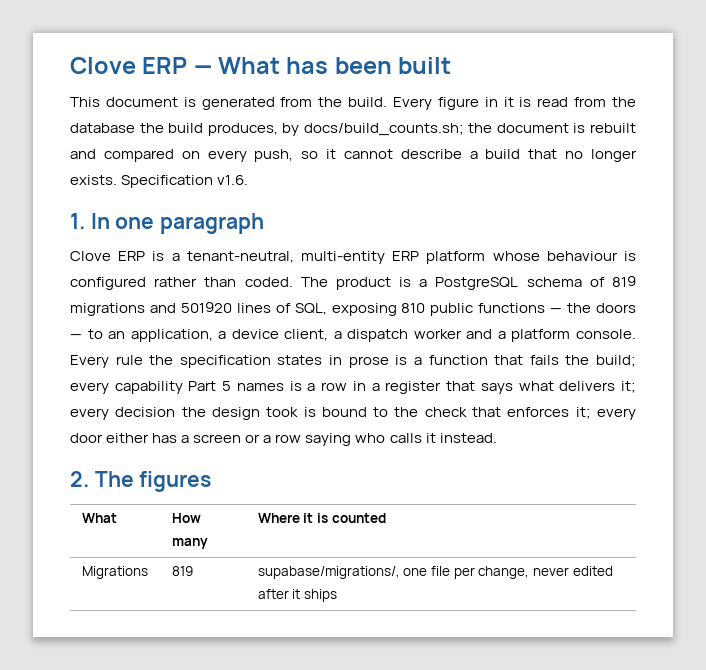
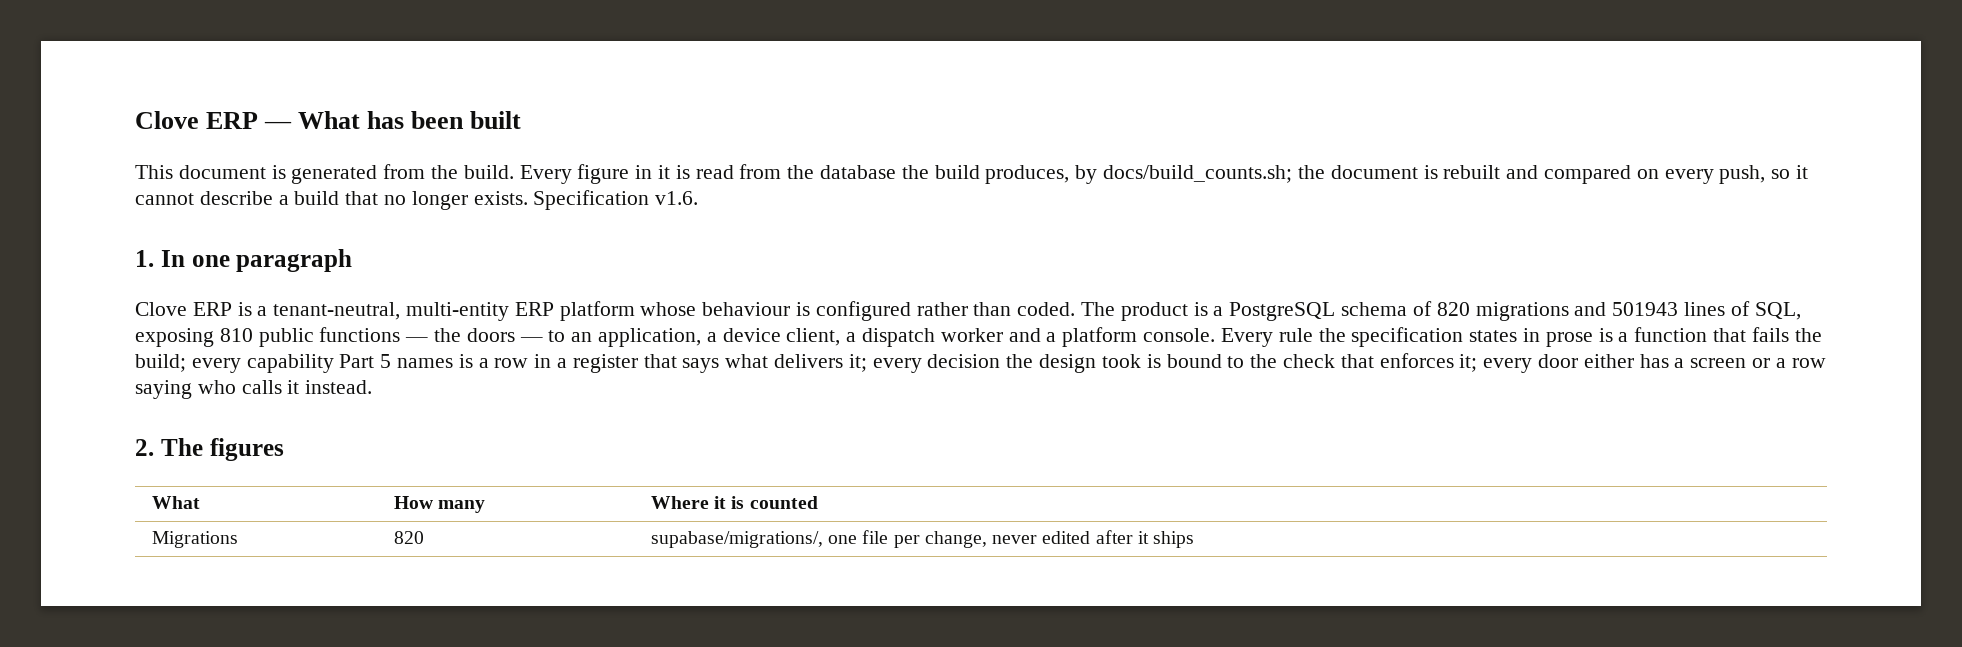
- The product is a PostgreSQL schema of 819 migrations and 501920 lines of SQL, exposing 810 public functions — the doors — to an application, a device client, a dispatch worker and a platform console.
+ The product is a PostgreSQL schema of 820 migrations and 501943 lines of SQL, exposing 810 public functions — the doors — to an application, a device client, a dispatch worker and a platform console.
- Migrations | 819 | supabase/migrations/, one file per change, never edited after it ships
+ Migrations | 820 | supabase/migrations/, one file per change, never edited after it ships

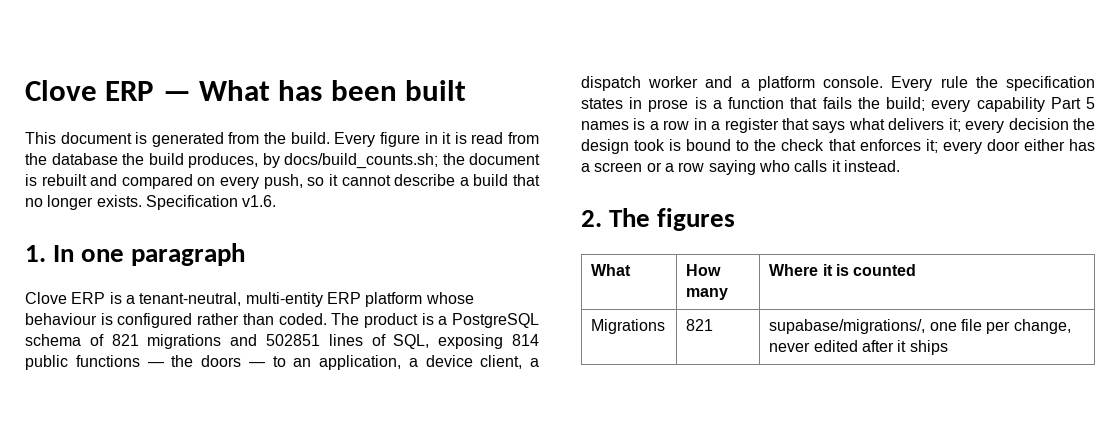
- The product is a PostgreSQL schema of 820 migrations and 501943 lines of SQL, exposing 810 public functions — the doors — to an application, a device client, a dispatch worker and a platform console.
+ The product is a PostgreSQL schema of 821 migrations and 502851 lines of SQL, exposing 814 public functions — the doors — to an application, a device client, a dispatch worker and a platform console.
- Migrations | 820 | supabase/migrations/, one file per change, never edited after it ships
+ Migrations | 821 | supabase/migrations/, one file per change, never edited after it ships

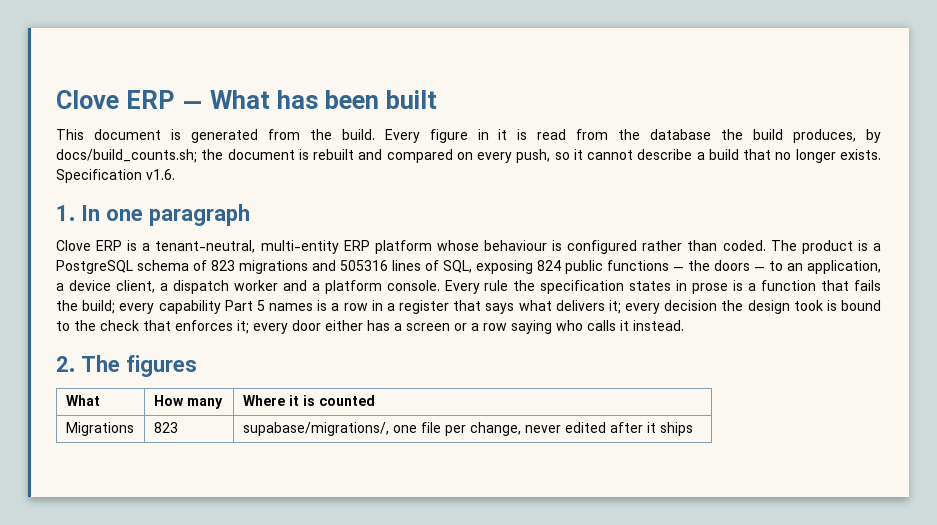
- The product is a PostgreSQL schema of 821 migrations and 502851 lines of SQL, exposing 814 public functions — the doors — to an application, a device client, a dispatch worker and a platform console.
+ The product is a PostgreSQL schema of 823 migrations and 505316 lines of SQL, exposing 824 public functions — the doors — to an application, a device client, a dispatch worker and a platform console.
- Migrations | 821 | supabase/migrations/, one file per change, never edited after it ships
+ Migrations | 823 | supabase/migrations/, one file per change, never edited after it ships

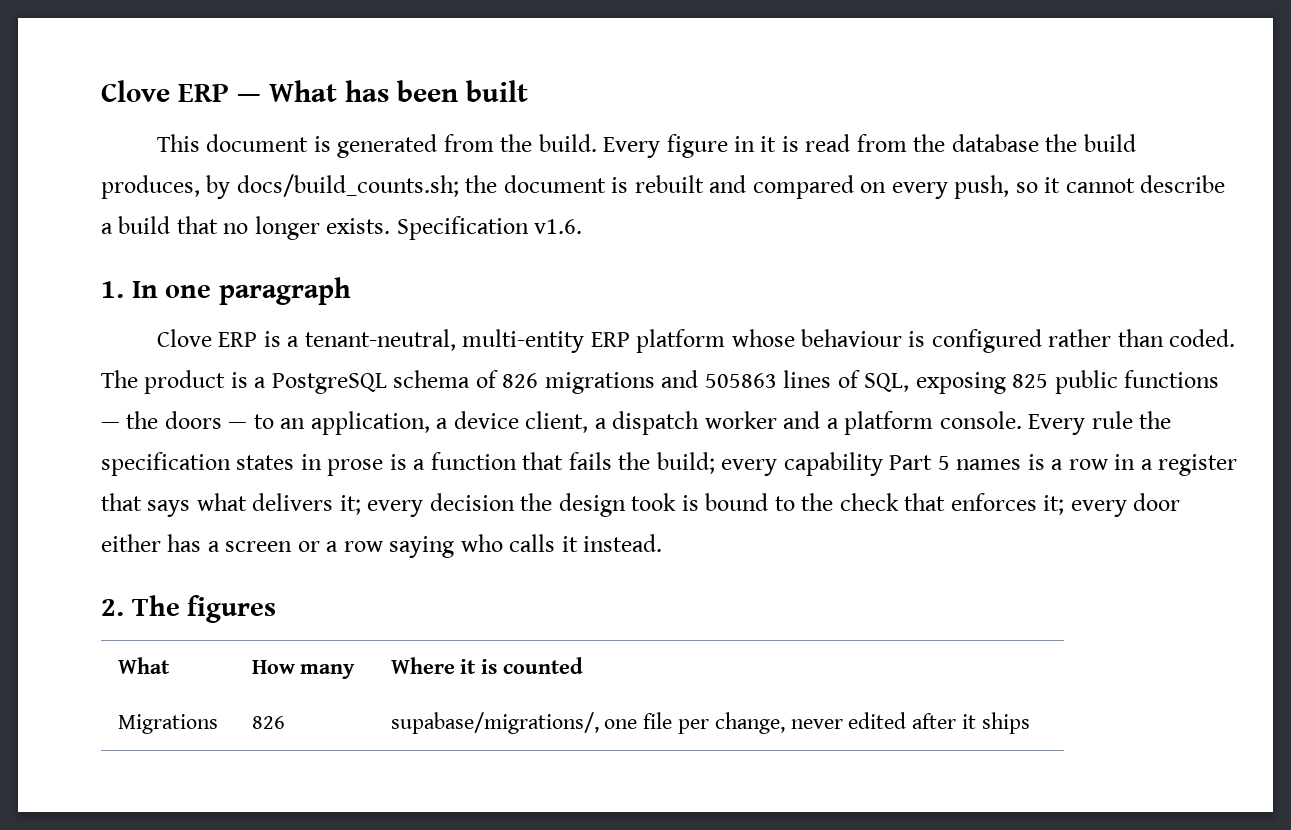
- The product is a PostgreSQL schema of 823 migrations and 505316 lines of SQL, exposing 824 public functions — the doors — to an application, a device client, a dispatch worker and a platform console.
+ The product is a PostgreSQL schema of 826 migrations and 505863 lines of SQL, exposing 825 public functions — the doors — to an application, a device client, a dispatch worker and a platform console.
- Migrations | 823 | supabase/migrations/, one file per change, never edited after it ships
+ Migrations | 826 | supabase/migrations/, one file per change, never edited after it ships

